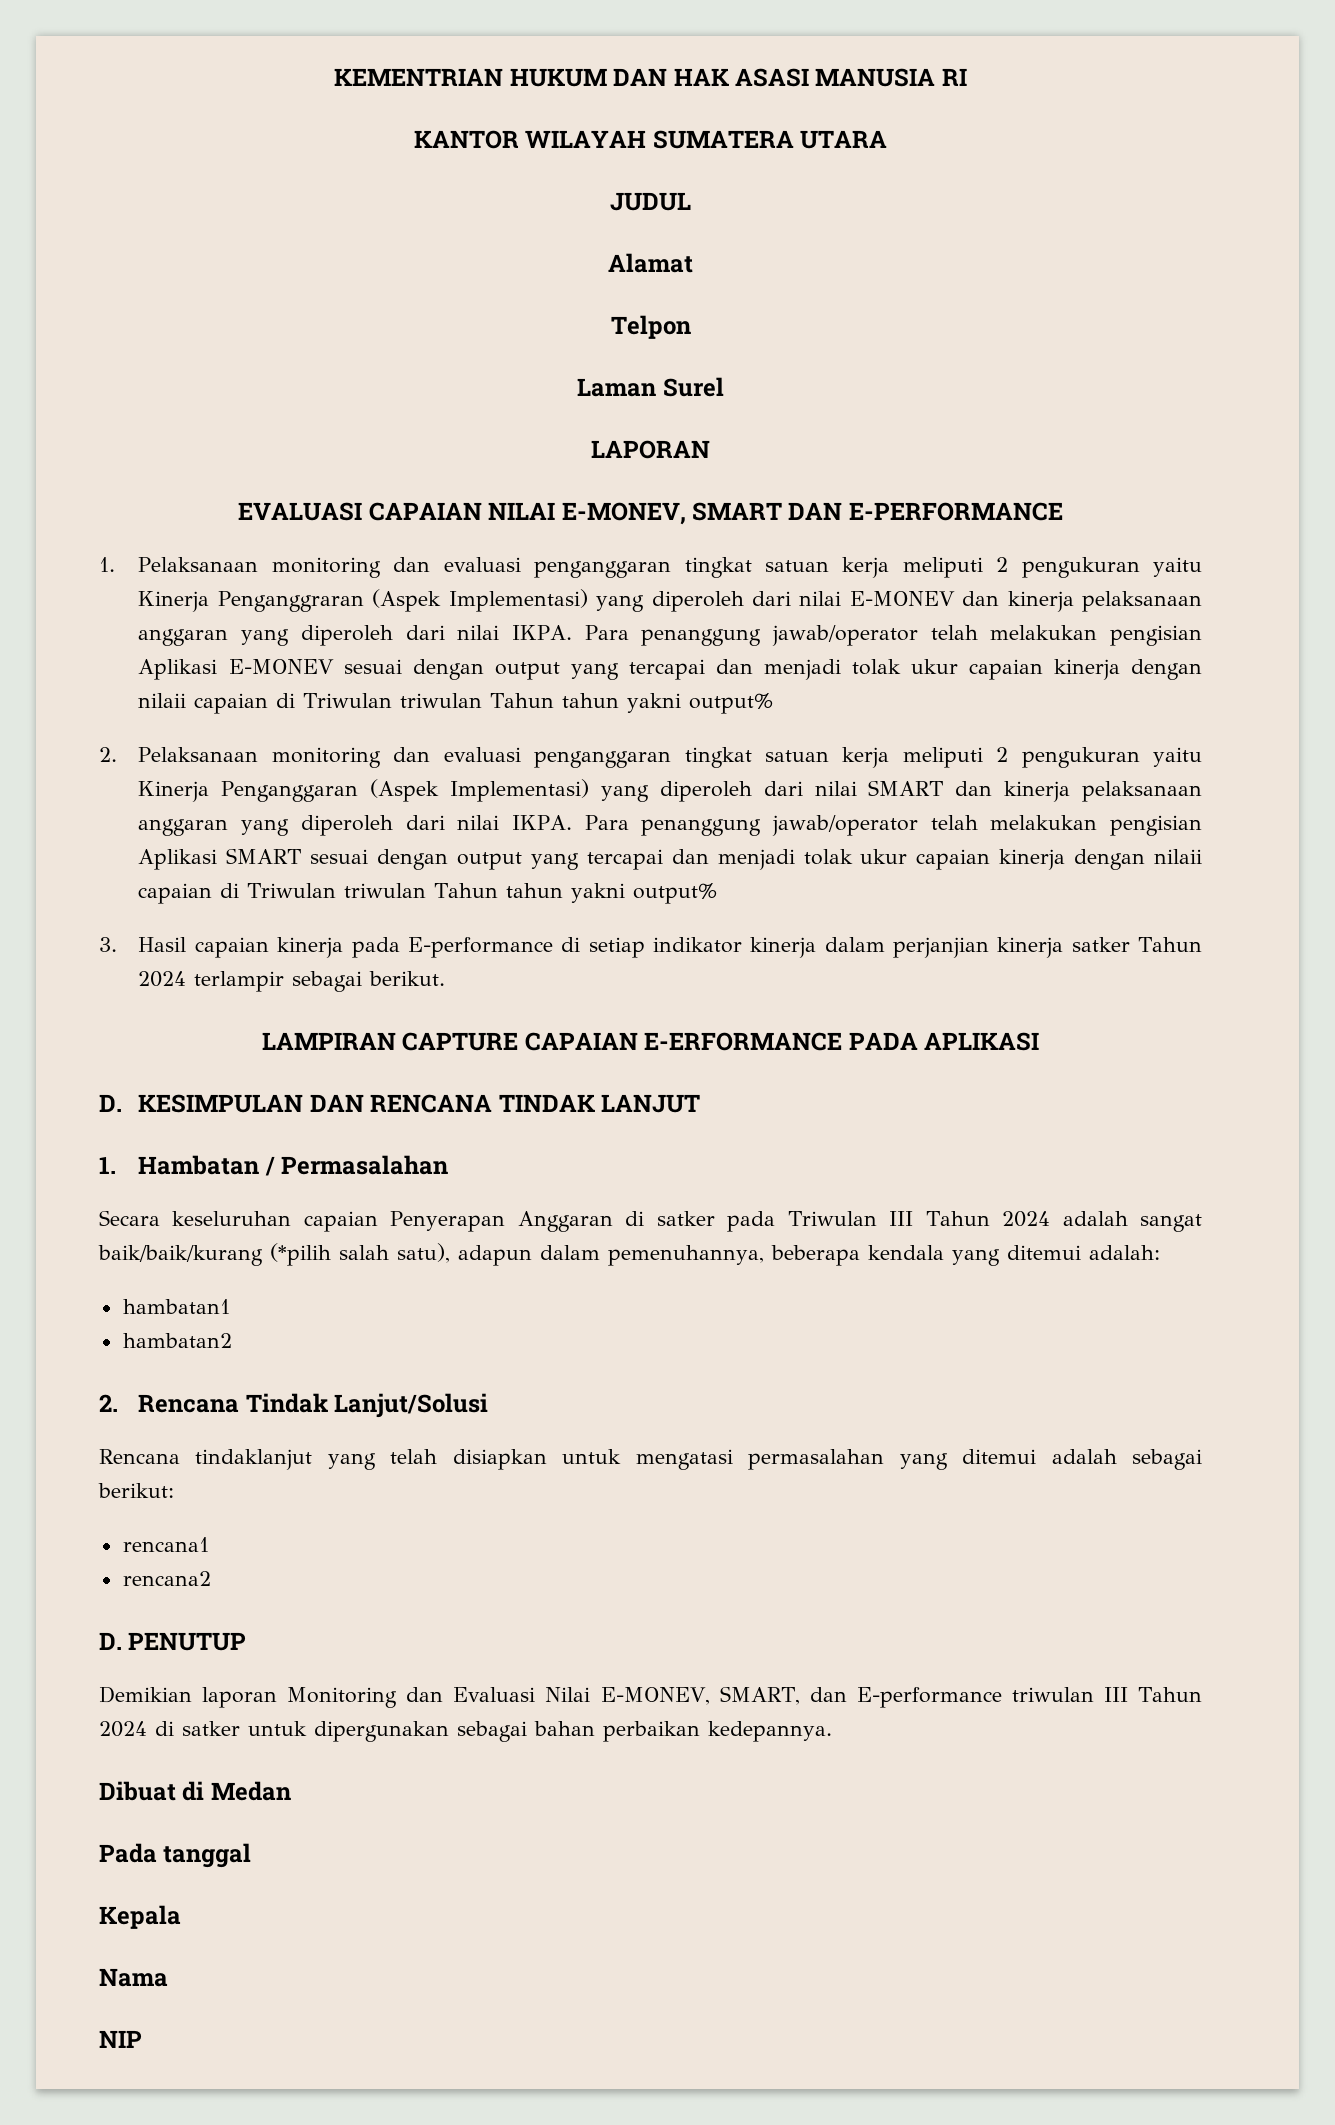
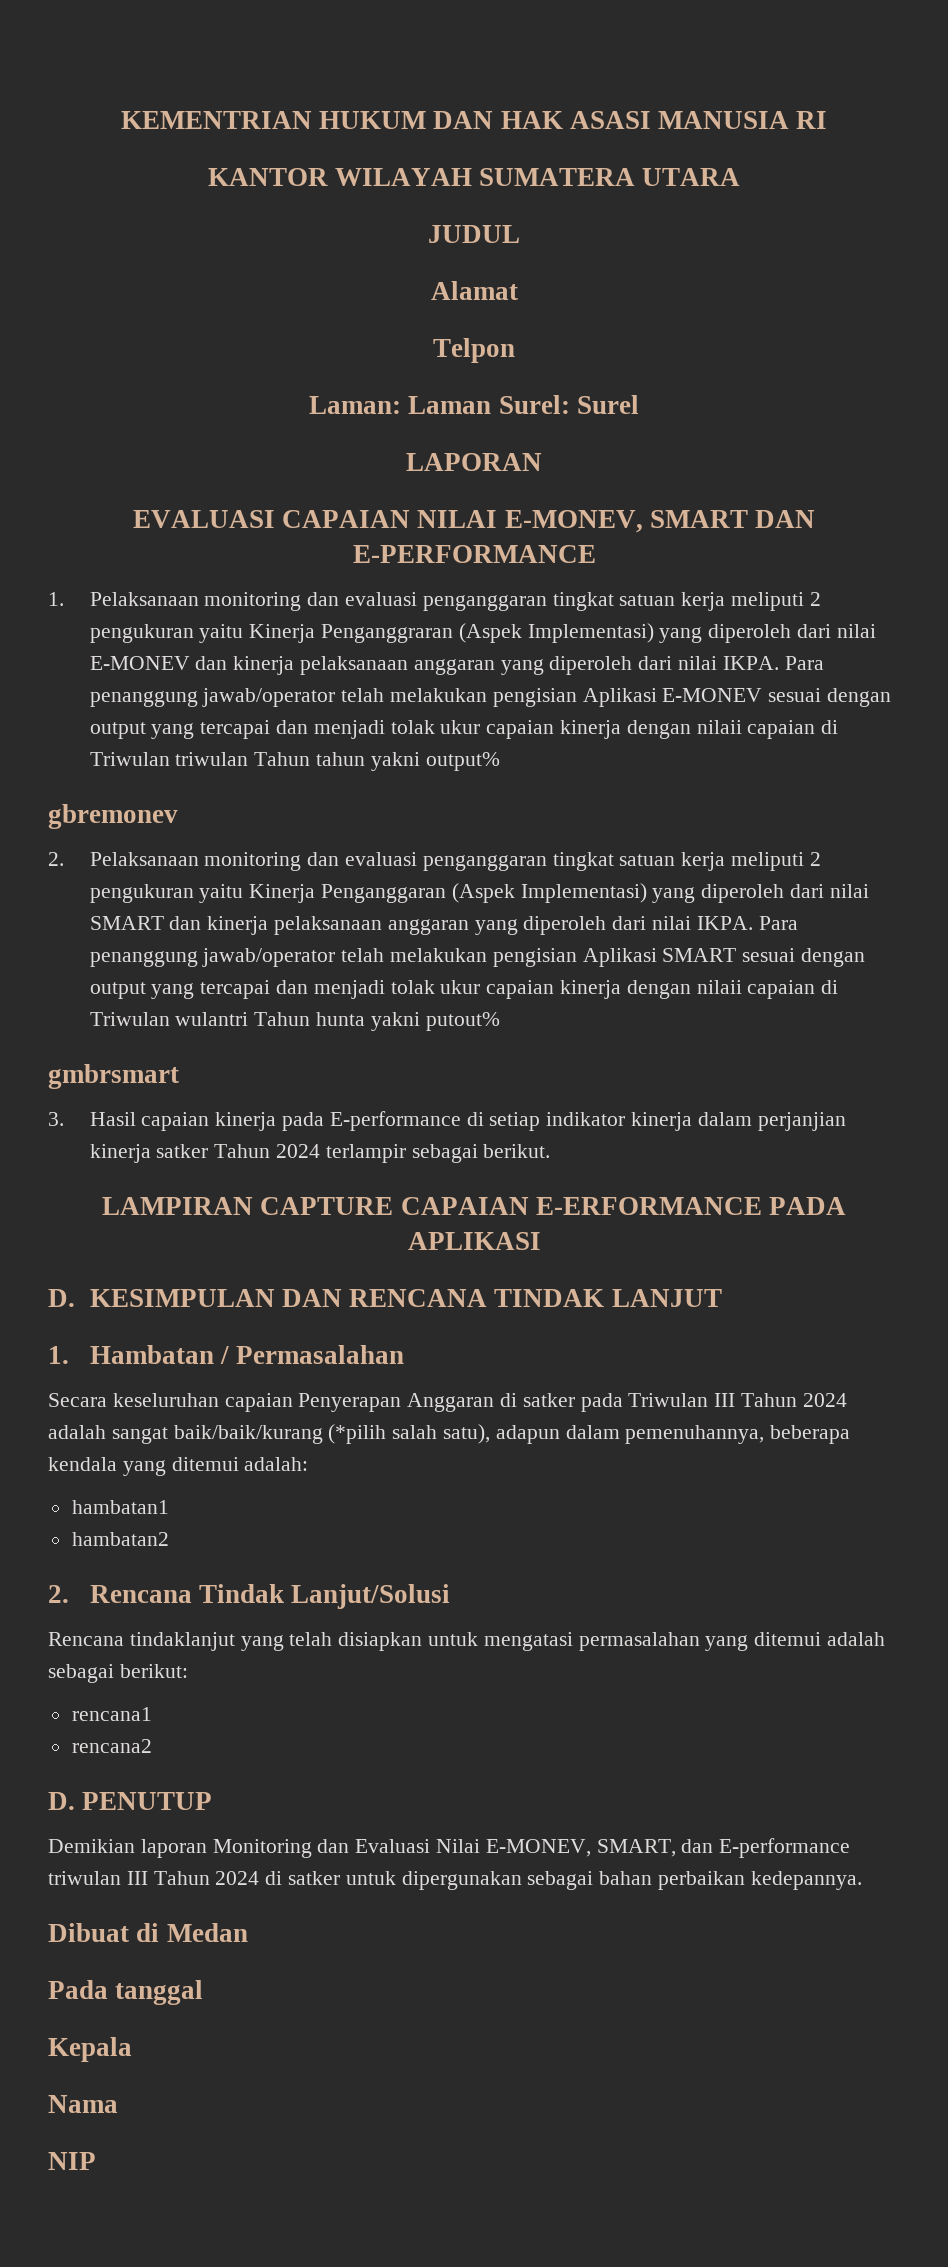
- Laman Surel
+ Laman: Laman Surel: Surel
+ gbremonev
- Para penanggung jawab/operator telah melakukan pengisian Aplikasi SMART sesuai dengan output yang tercapai dan menjadi tolak ukur capaian kinerja dengan nilaii capaian di Triwulan triwulan Tahun tahun yakni output%
+ Para penanggung jawab/operator telah melakukan pengisian Aplikasi SMART sesuai dengan output yang tercapai dan menjadi tolak ukur capaian kinerja dengan nilaii capaian di Triwulan wulantri Tahun hunta yakni putout%
+ gmbrsmart

